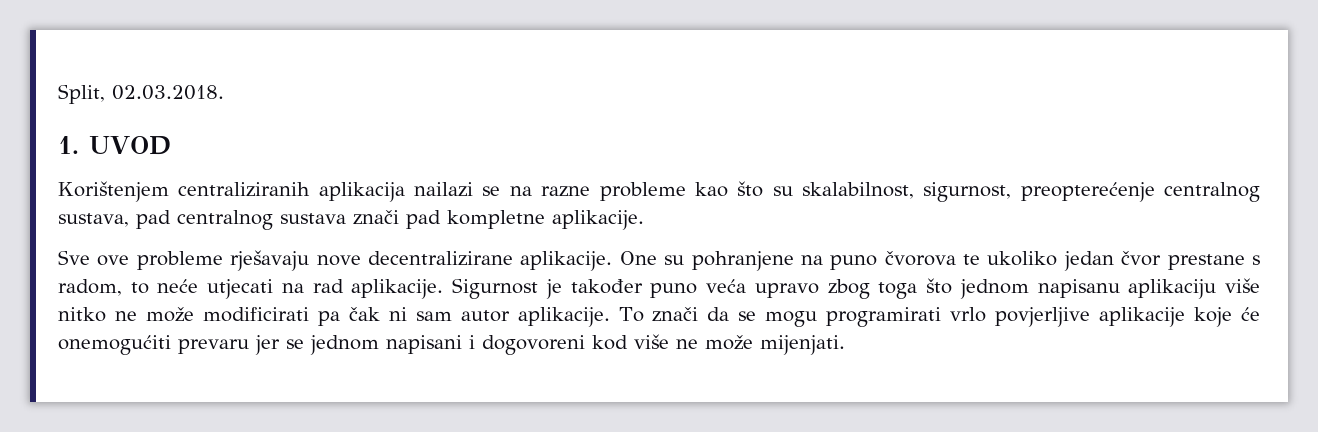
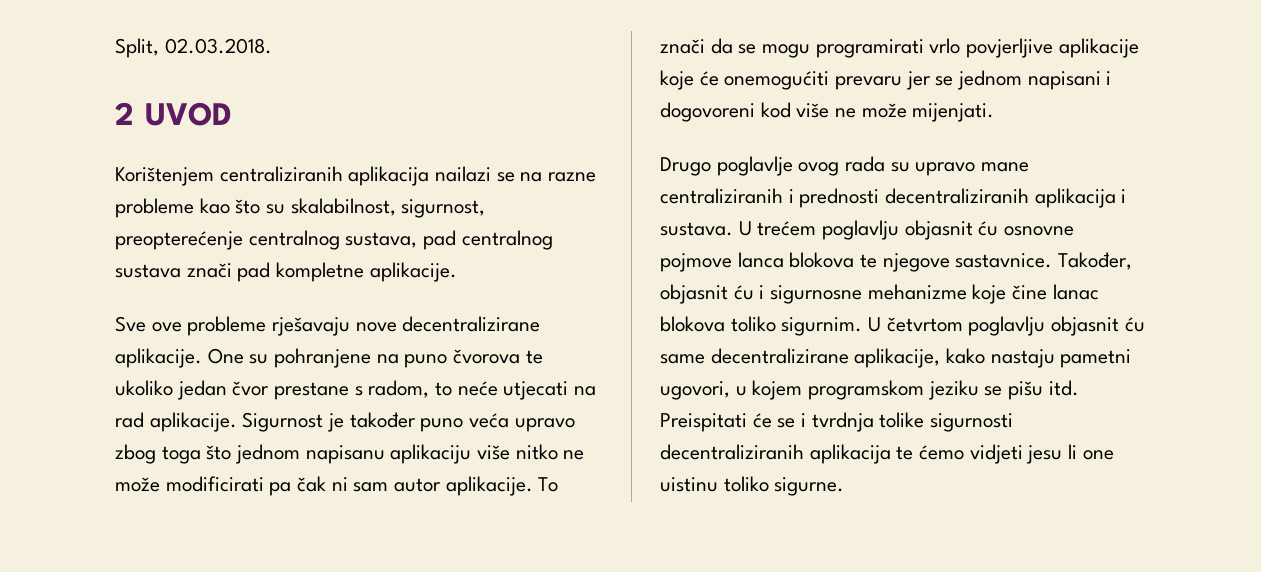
- 1. UVOD
+ 2 UVOD
+ Drugo poglavlje ovog rada su upravo mane centraliziranih i prednosti decentraliziranih aplikacija i sustava. U trećem poglavlju objasnit ću osnovne pojmove lanca blokova te njegove sastavnice. Također, objasnit ću i sigurnosne mehanizme koje čine lanac blokova toliko sigurnim. U četvrtom poglavlju objasnit ću same decentralizirane aplikacije, kako nastaju pametni ugovori, u kojem programskom jeziku se pišu itd. Preispitati će se i tvrdnja tolike sigurnosti decentraliziranih aplikacija te ćemo vidjeti jesu li one uistinu toliko sigurne.

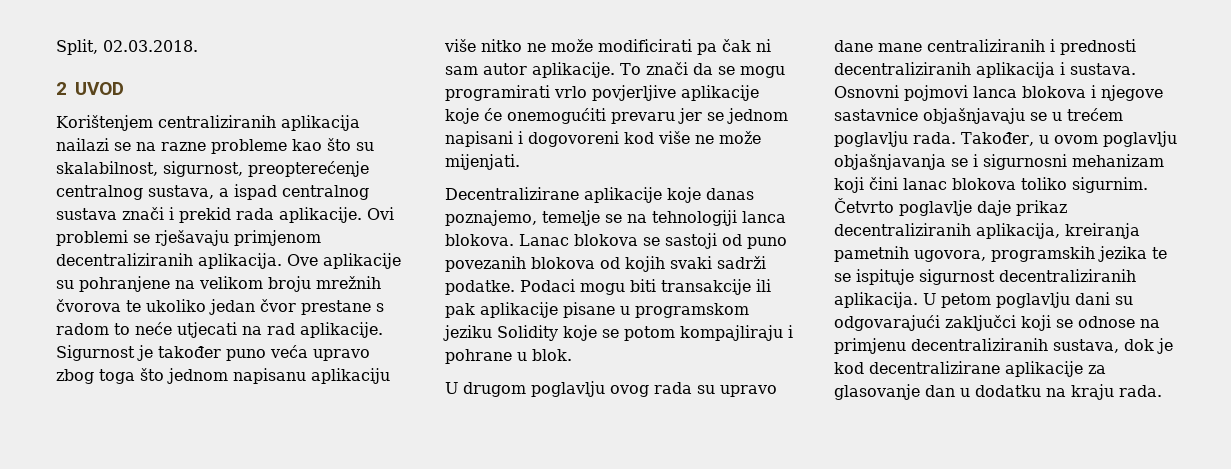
- Korištenjem centraliziranih aplikacija nailazi se na razne probleme kao što su skalabilnost, sigurnost, preopterećenje centralnog sustava, pad centralnog sustava znači pad kompletne aplikacije.
- Sve ove probleme rješavaju nove decentralizirane aplikacije. One su pohranjene na puno čvorova te ukoliko jedan čvor prestane s radom, to neće utjecati na rad aplikacije.
+ Korištenjem centraliziranih aplikacija nailazi se na razne probleme kao što su skalabilnost, sigurnost, preopterećenje centralnog sustava, a ispad centralnog sustava znači i prekid rada aplikacije. Ovi problemi se rješavaju primjenom decentraliziranih aplikacija. Ove aplikacije su pohranjene na velikom broju mrežnih čvorova te ukoliko jedan čvor prestane s radom to neće utjecati na rad aplikacije.
- Drugo poglavlje ovog rada su upravo mane centraliziranih i prednosti decentraliziranih aplikacija i sustava.
+ Decentralizirane aplikacije koje danas poznajemo, temelje se na tehnologiji lanca blokova. Lanac blokova se sastoji od puno povezanih blokova od kojih svaki sadrži podatke. Podaci mogu biti transakcije ili pak aplikacije pisane u programskom jeziku Solidity koje se potom kompajliraju i pohrane u blok.
+ U drugom poglavlju ovog rada su upravo dane mane centraliziranih i prednosti decentraliziranih aplikacija i sustava.
- U trećem poglavlju objasnit ću osnovne pojmove lanca blokova te njegove sastavnice. Također, objasnit ću i sigurnosne mehanizme koje čine lanac blokova toliko sigurnim. U četvrtom poglavlju objasnit ću same decentralizirane aplikacije, kako nastaju pametni ugovori, u kojem programskom jeziku se pišu itd. Preispitati će se i tvrdnja tolike sigurnosti decentraliziranih aplikacija te ćemo vidjeti jesu li one uistinu toliko sigurne.
+ Osnovni pojmovi lanca blokova i njegove sastavnice objašnjavaju se u trećem poglavlju rada. Također, u ovom poglavlju objašnjavanja se i sigurnosni mehanizam koji čini lanac blokova toliko sigurnim. Četvrto poglavlje daje prikaz decentraliziranih aplikacija, kreiranja pametnih ugovora, programskih jezika te se ispituje sigurnost decentraliziranih aplikacija. U petom poglavlju dani su odgovarajući zaključci koji se odnose na primjenu decentraliziranih sustava, dok je kod decentralizirane aplikacije za glasovanje dan u dodatku na kraju rada.

